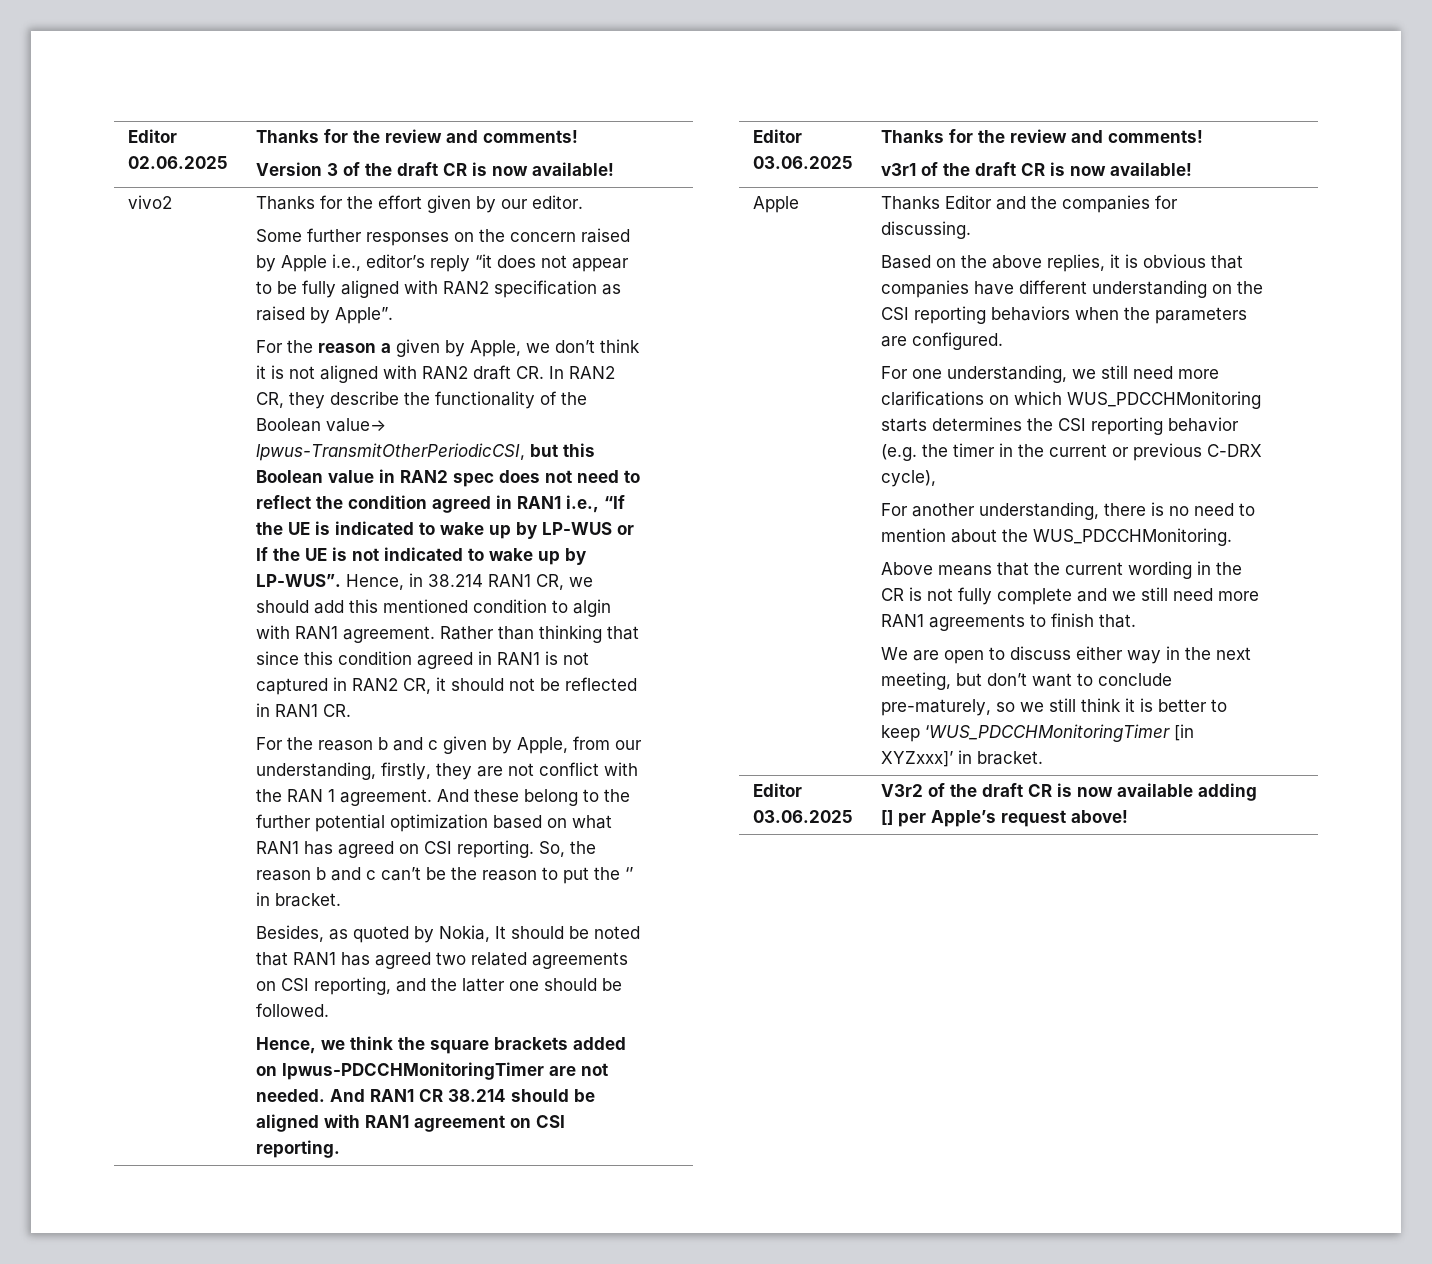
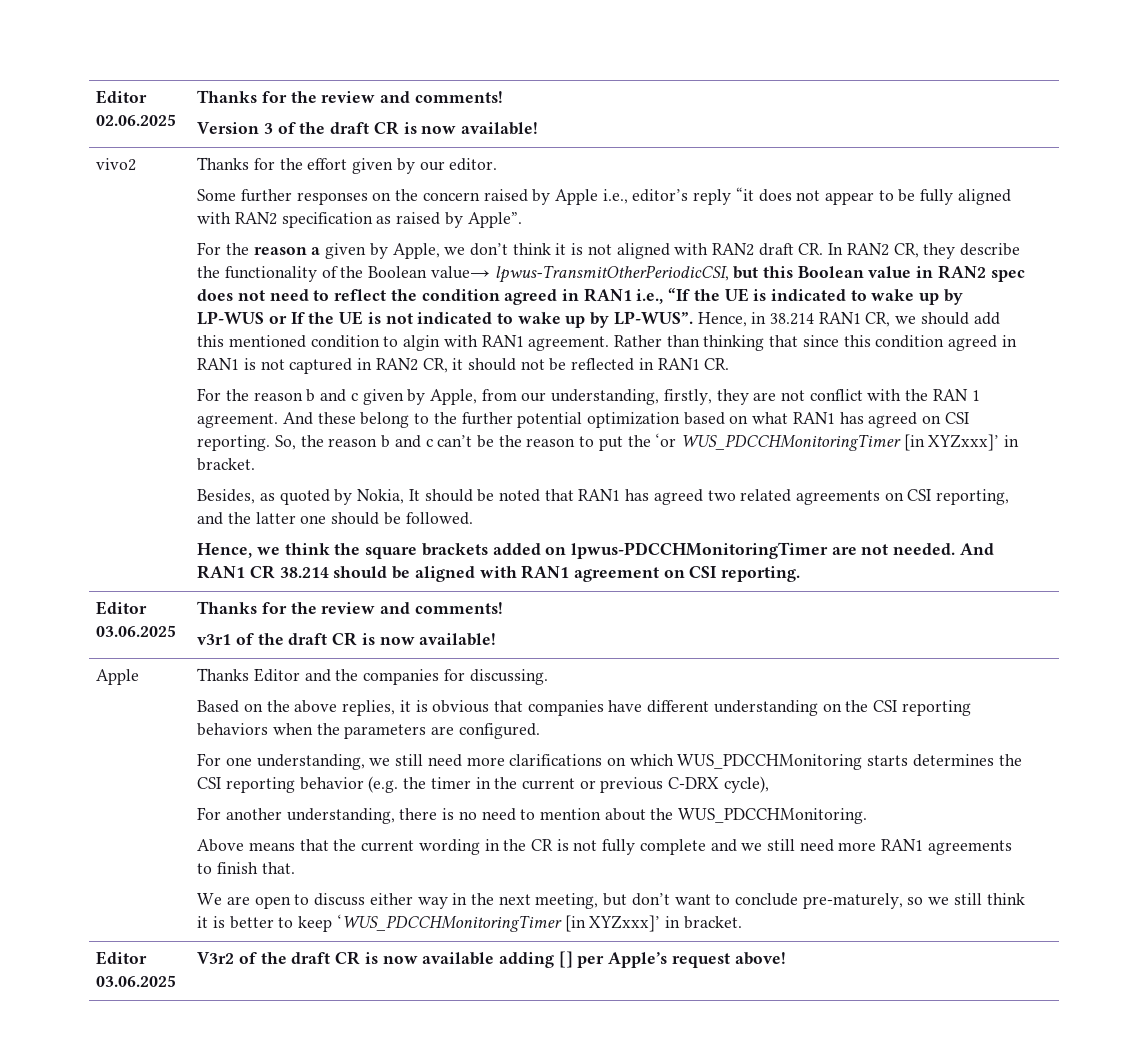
- So, the reason b and c can’t be the reason to put the ‘’ in bracket.
+ So, the reason b and c can’t be the reason to put the ‘or WUS_PDCCHMonitoringTimer [in XYZxxx]’ in bracket.

